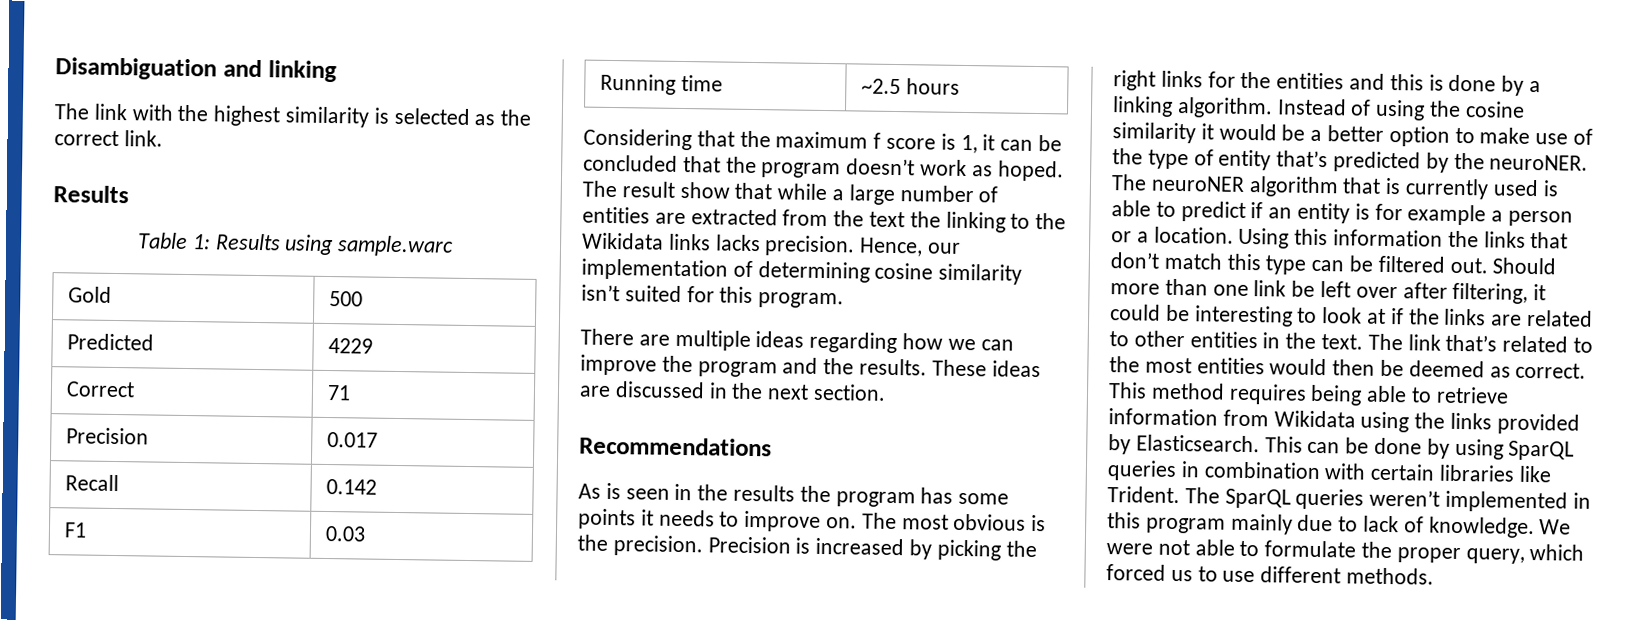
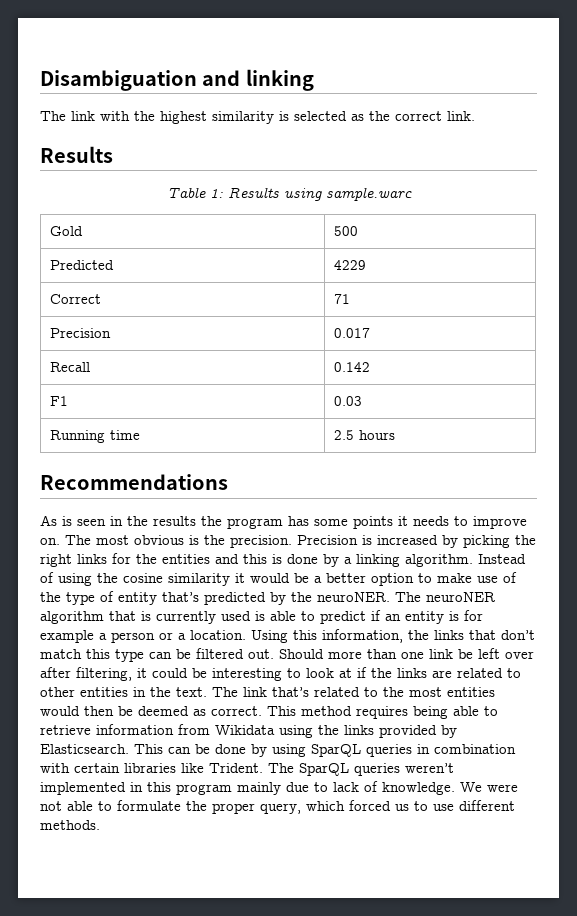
- Running time | ~2.5 hours
+ Running time | 2.5 hours
- Considering that the maximum f score is 1, it can be concluded that the program doesn’t work as hoped. The result show that while a large number of entities are extracted from the text the linking to the Wikidata links lacks precision. Hence, our implementation of determining cosine similarity isn’t suited for this program.
- There are multiple ideas regarding how we can improve the program and the results. These ideas are discussed in the next section.
- Using this information the links that don’t match this type can be filtered out.
+ Using this information, the links that don’t match this type can be filtered out.

